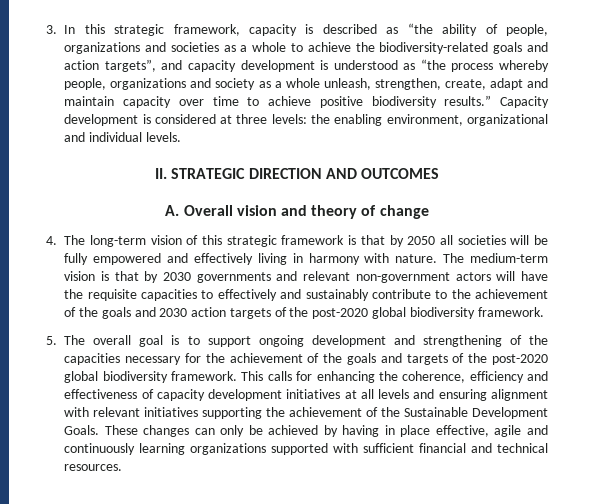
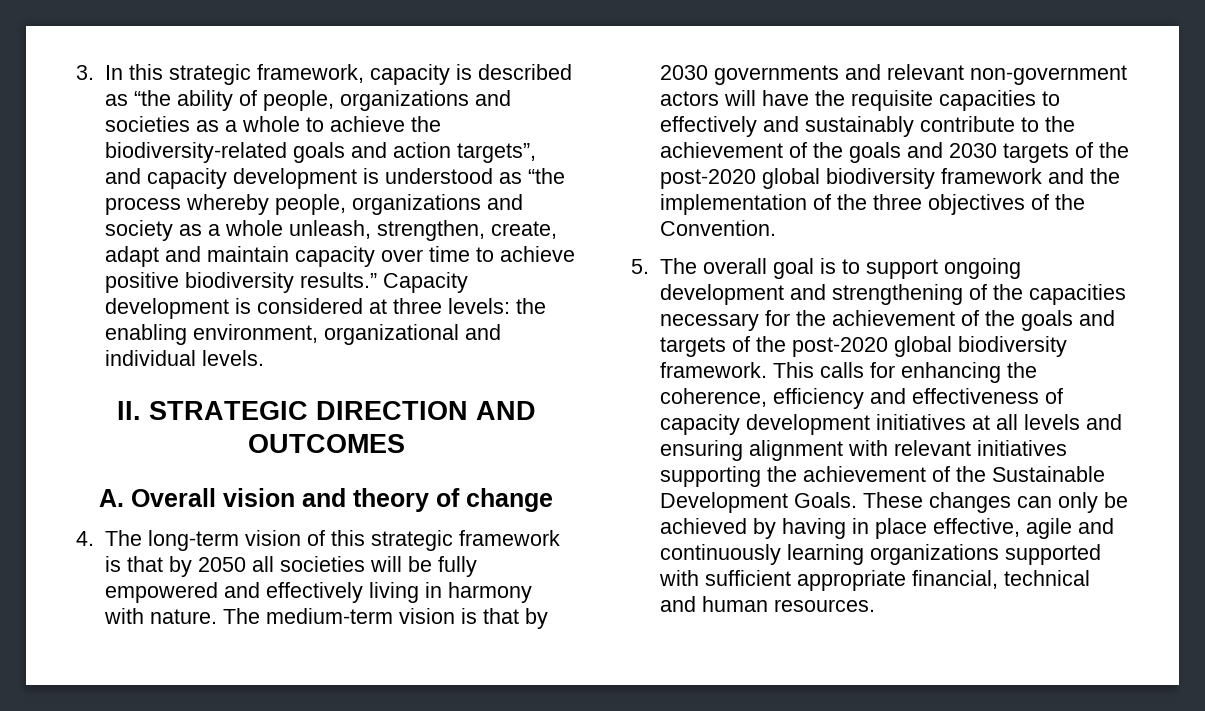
- The medium-term vision is that by 2030 governments and relevant non-government actors will have the requisite capacities to effectively and sustainably contribute to the achievement of the goals and 2030 action targets of the post-2020 global biodiversity framework.
+ The medium-term vision is that by 2030 governments and relevant non-government actors will have the requisite capacities to effectively and sustainably contribute to the achievement of the goals and 2030 targets of the post-2020 global biodiversity framework and the implementation of the three objectives of the Convention.
- These changes can only be achieved by having in place effective, agile and continuously learning organizations supported with sufficient financial and technical resources.
+ These changes can only be achieved by having in place effective, agile and continuously learning organizations supported with sufficient appropriate financial, technical and human resources.

